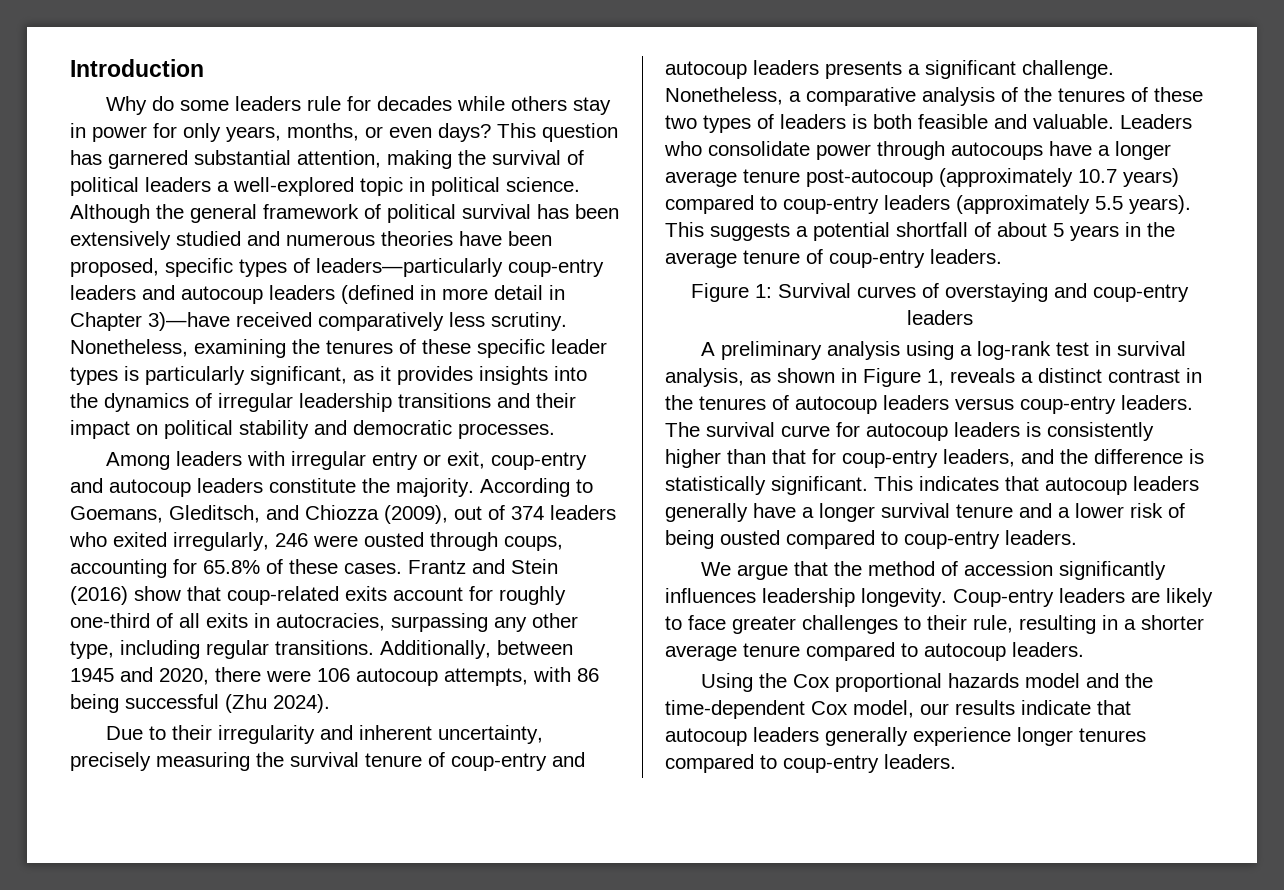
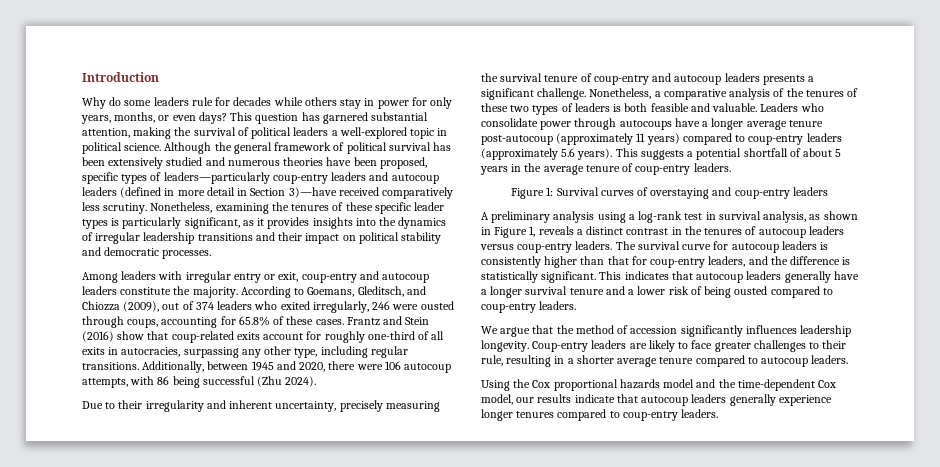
- Although the general framework of political survival has been extensively studied and numerous theories have been proposed, specific types of leaders—particularly coup-entry leaders and autocoup leaders (defined in more detail in Chapter 3)—have received comparatively less scrutiny.
+ Although the general framework of political survival has been extensively studied and numerous theories have been proposed, specific types of leaders—particularly coup-entry leaders and autocoup leaders (defined in more detail in Section 3)—have received comparatively less scrutiny.
- Leaders who consolidate power through autocoups have a longer average tenure post-autocoup (approximately 10.7 years) compared to coup-entry leaders (approximately 5.5 years).
+ Leaders who consolidate power through autocoups have a longer average tenure post-autocoup (approximately 11 years) compared to coup-entry leaders (approximately 5.6 years).

